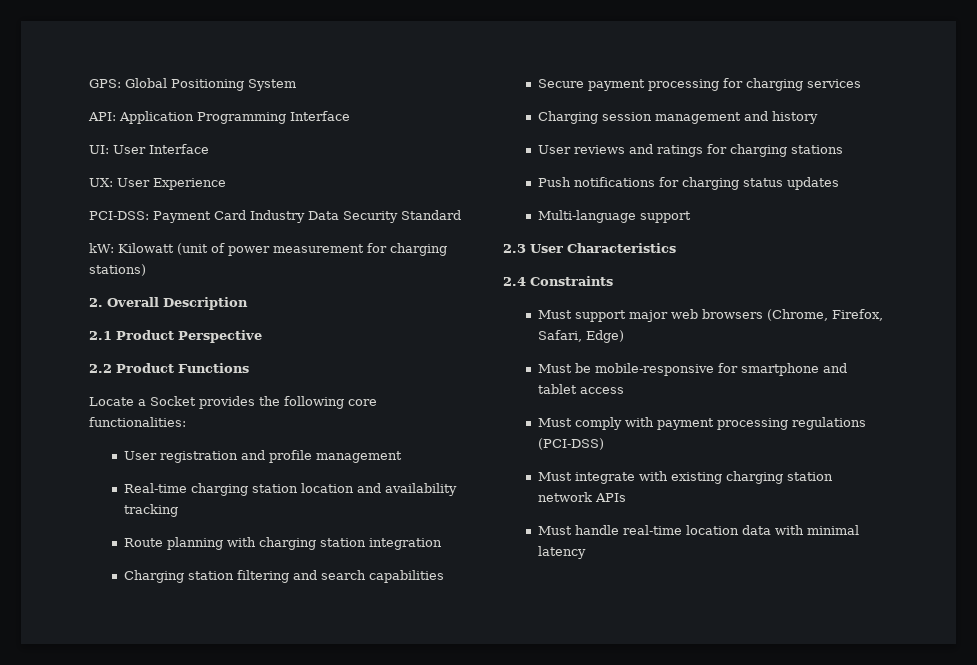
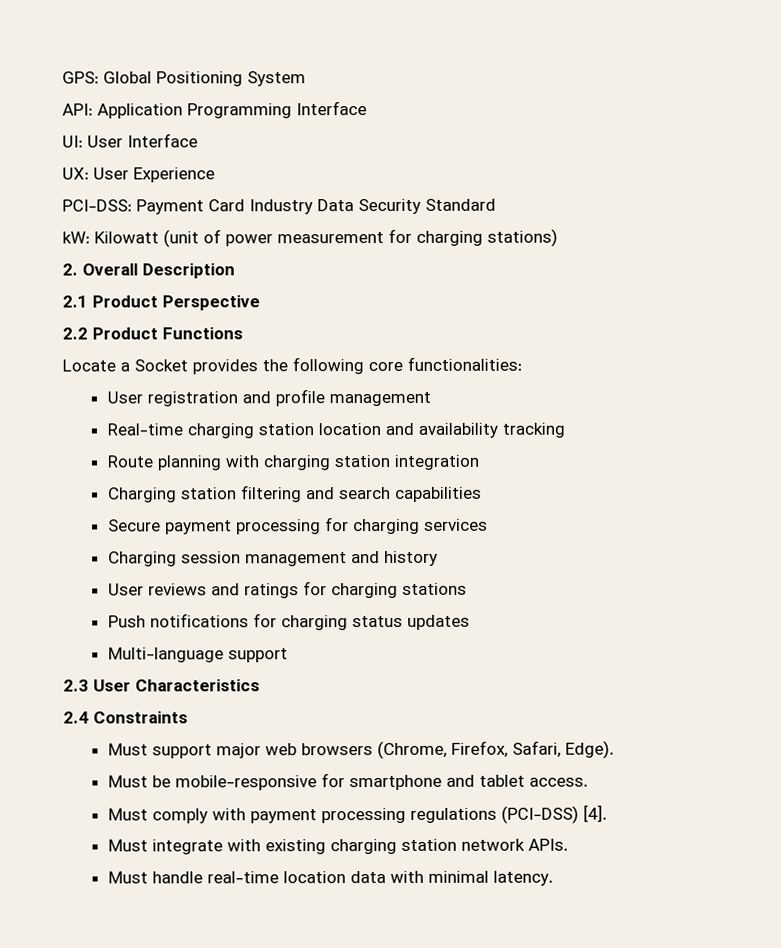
- Must support major web browsers (Chrome, Firefox, Safari, Edge)
+ Must support major web browsers (Chrome, Firefox, Safari, Edge).
- Must be mobile-responsive for smartphone and tablet access
+ Must be mobile-responsive for smartphone and tablet access.
- Must comply with payment processing regulations (PCI-DSS)
+ Must comply with payment processing regulations (PCI-DSS) [4].
- Must integrate with existing charging station network APIs
+ Must integrate with existing charging station network APIs.
- Must handle real-time location data with minimal latency
+ Must handle real-time location data with minimal latency.

